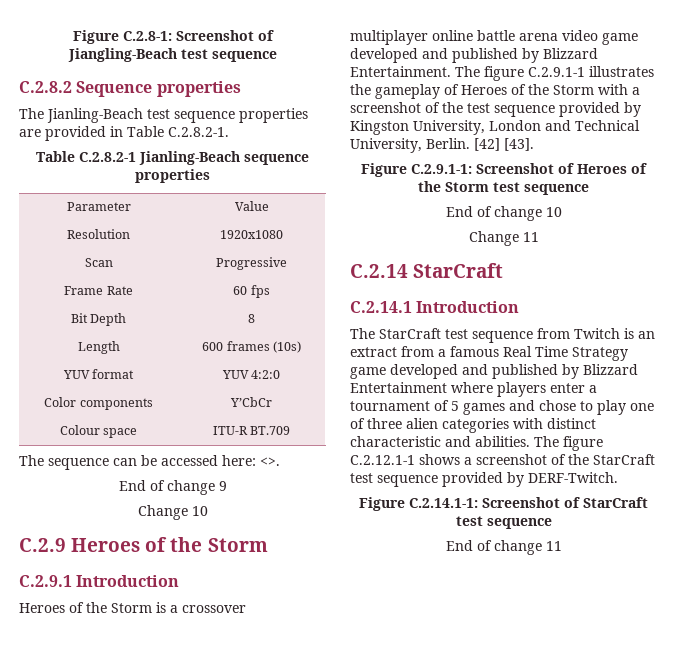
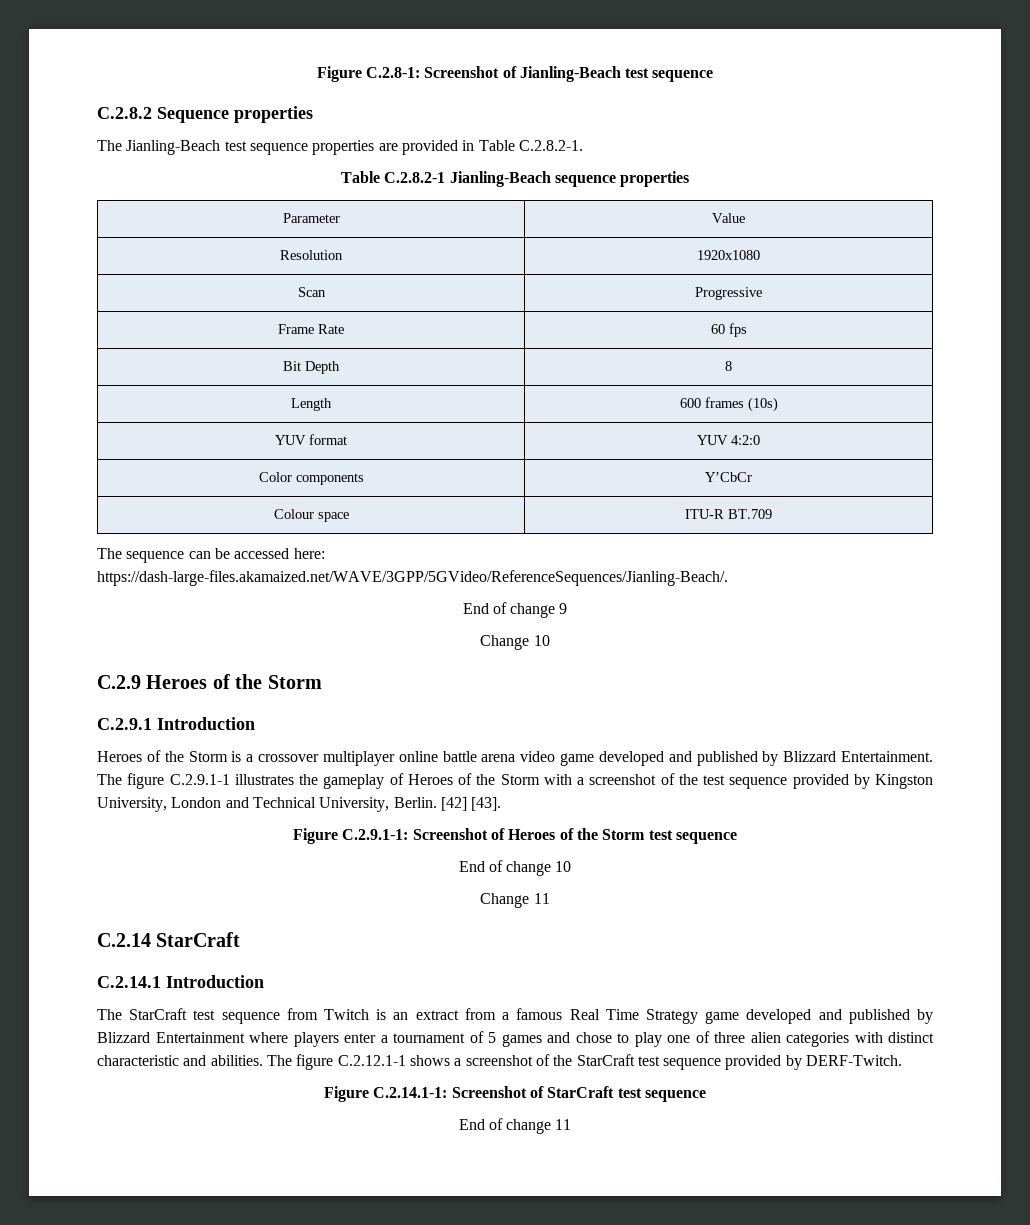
- Figure C.2.8-1: Screenshot of Jiangling-Beach test sequence
+ Figure C.2.8-1: Screenshot of Jianling-Beach test sequence
- The sequence can be accessed here: <>.
+ The sequence can be accessed here: https://dash-large-files.akamaized.net/WAVE/3GPP/5GVideo/ReferenceSequences/Jianling-Beach/.

